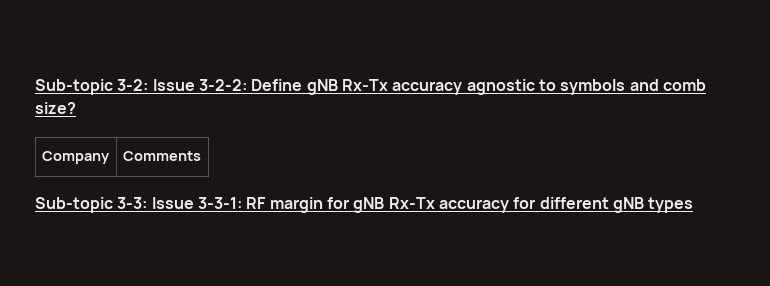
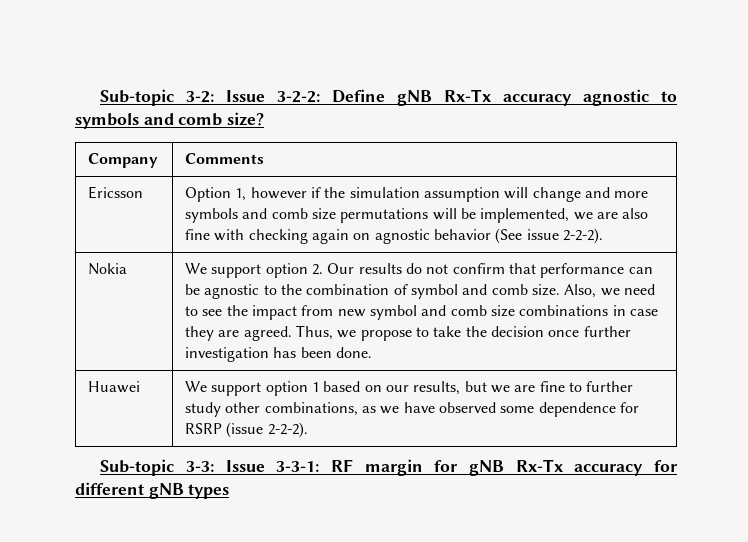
+ Ericsson | Option 1, however if the simulation assumption will change and more symbols and comb size permutations will be implemented, we are also fine with checking again on agnostic behavior (See issue 2-2-2).
+ Nokia | We support option 2. Our results do not confirm that performance can be agnostic to the combination of symbol and comb size. Also, we need to see the impact from new symbol and comb size combinations in case they are agreed. Thus, we propose to take the decision once further investigation has been done.
+ Huawei | We support option 1 based on our results, but we are fine to further study other combinations, as we have observed some dependence for RSRP (issue 2-2-2).

